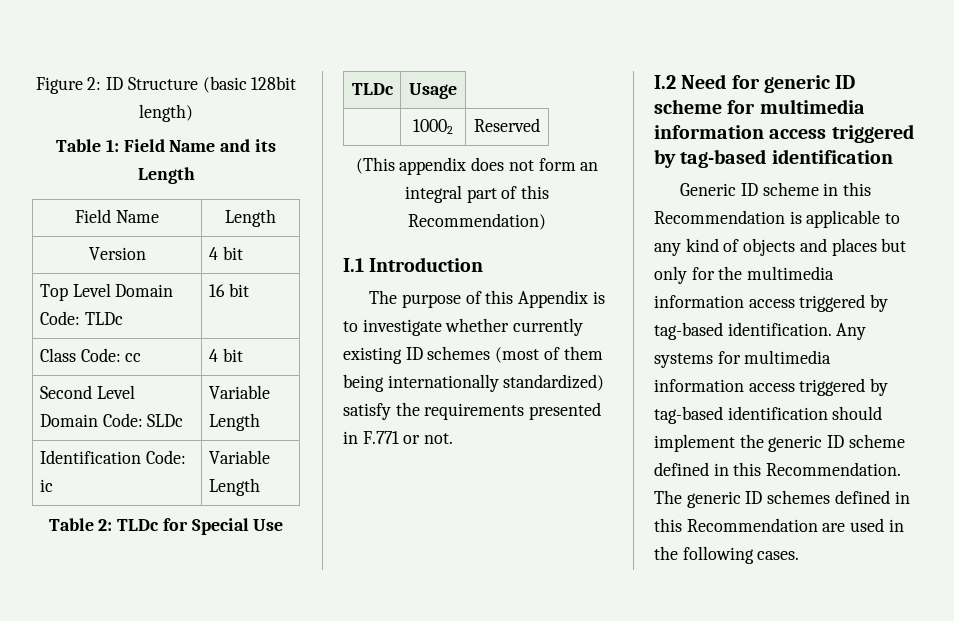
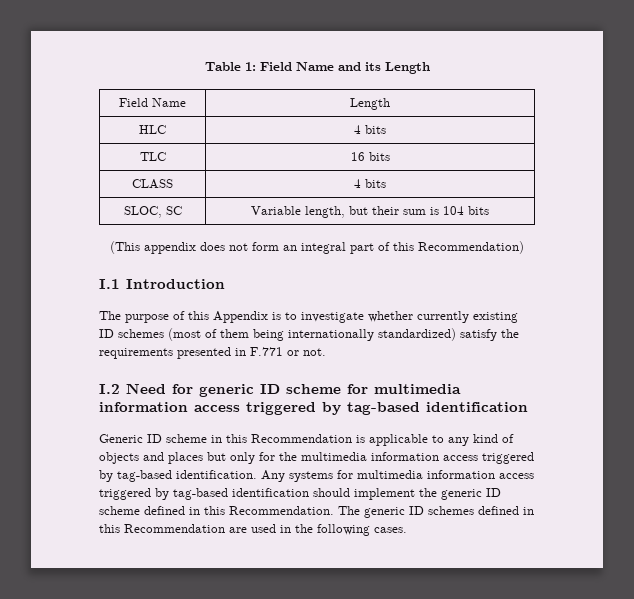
- Figure 2: ID Structure (basic 128bit length)
- Version | 4 bit
- Top Level Domain Code: TLDc | 16 bit
- Class Code: cc | 4 bit
- Second Level Domain Code: SLDc | Variable Length
- Identification Code: ic | Variable Length
- Table 2: TLDc for Special Use
- TLDc | Usage
- | 10002 | Reserved
+ HLC | 4 bits
+ TLC | 16 bits
+ CLASS | 4 bits
+ SLOC, SC | Variable length, but their sum is 104 bits

